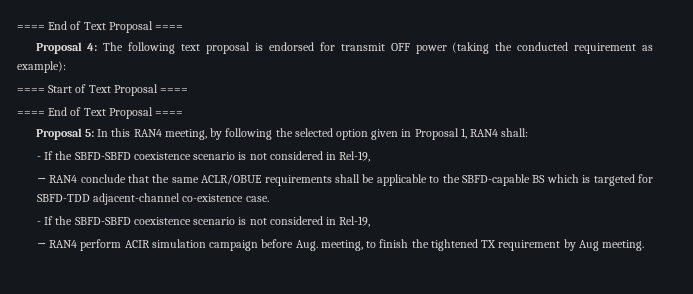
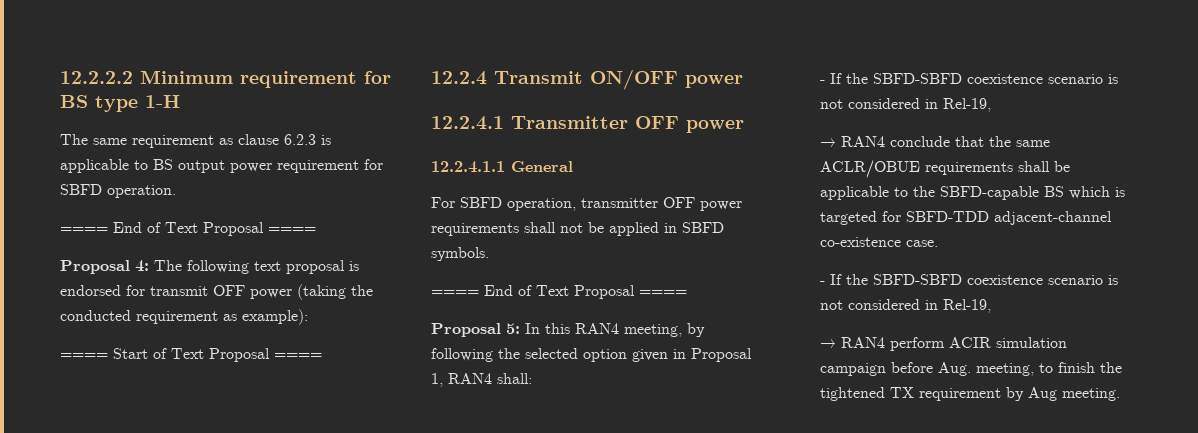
+ 12.2.2.2 Minimum requirement for BS type 1-H
+ The same requirement as clause 6.2.3 is applicable to BS output power requirement for SBFD operation.
+ 12.2.4 Transmit ON/OFF power
+ 12.2.4.1 Transmitter OFF power
+ 12.2.4.1.1 General
+ For SBFD operation, transmitter OFF power requirements shall not be applied in SBFD symbols.

